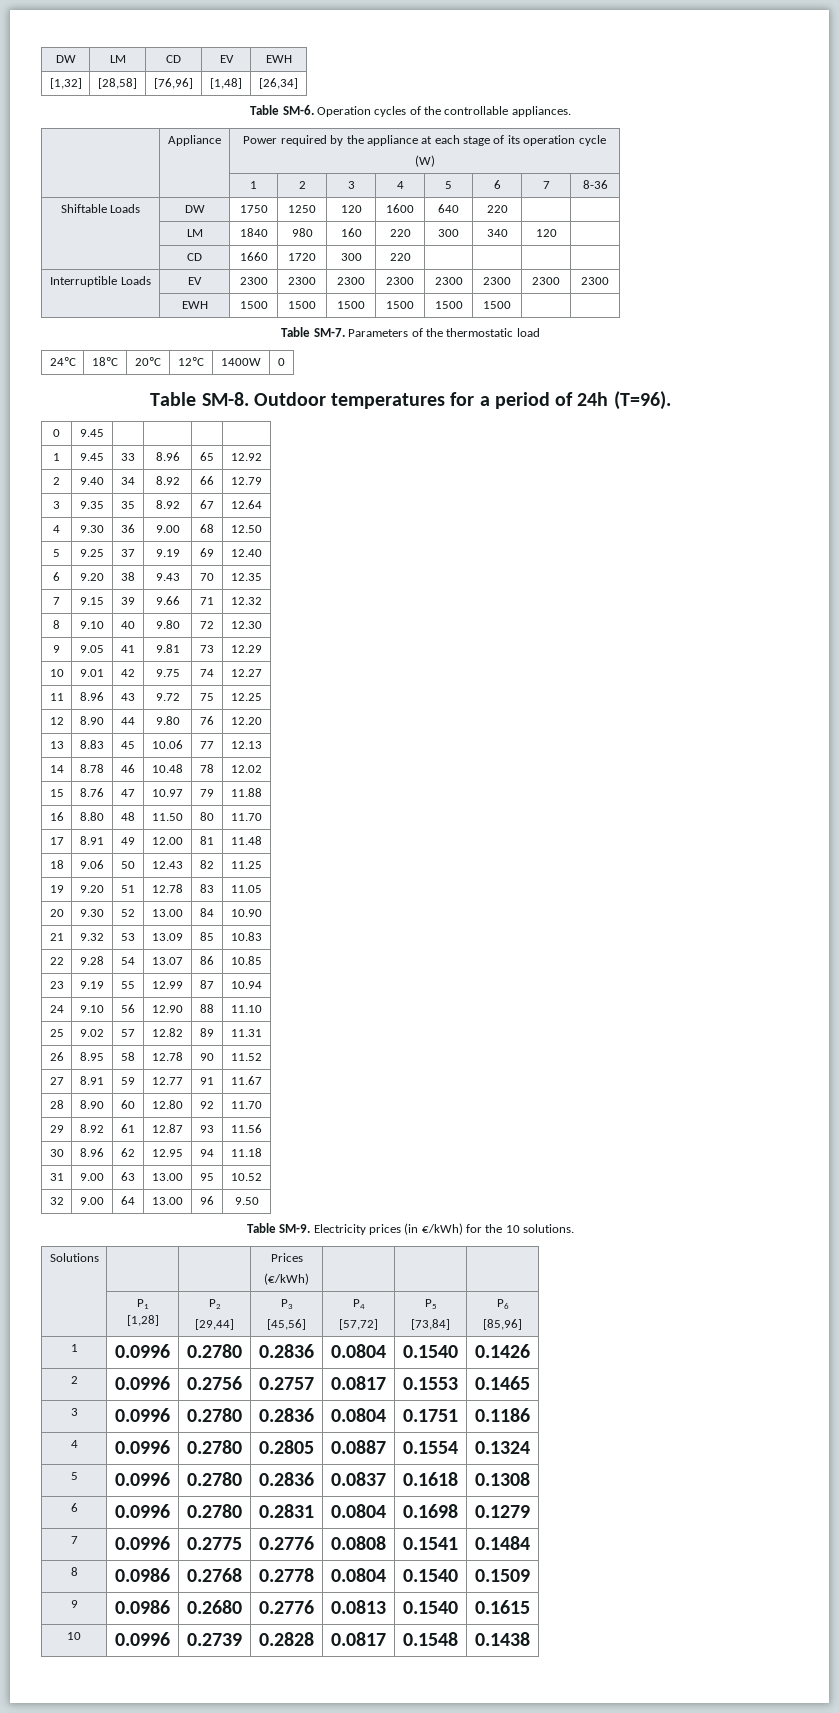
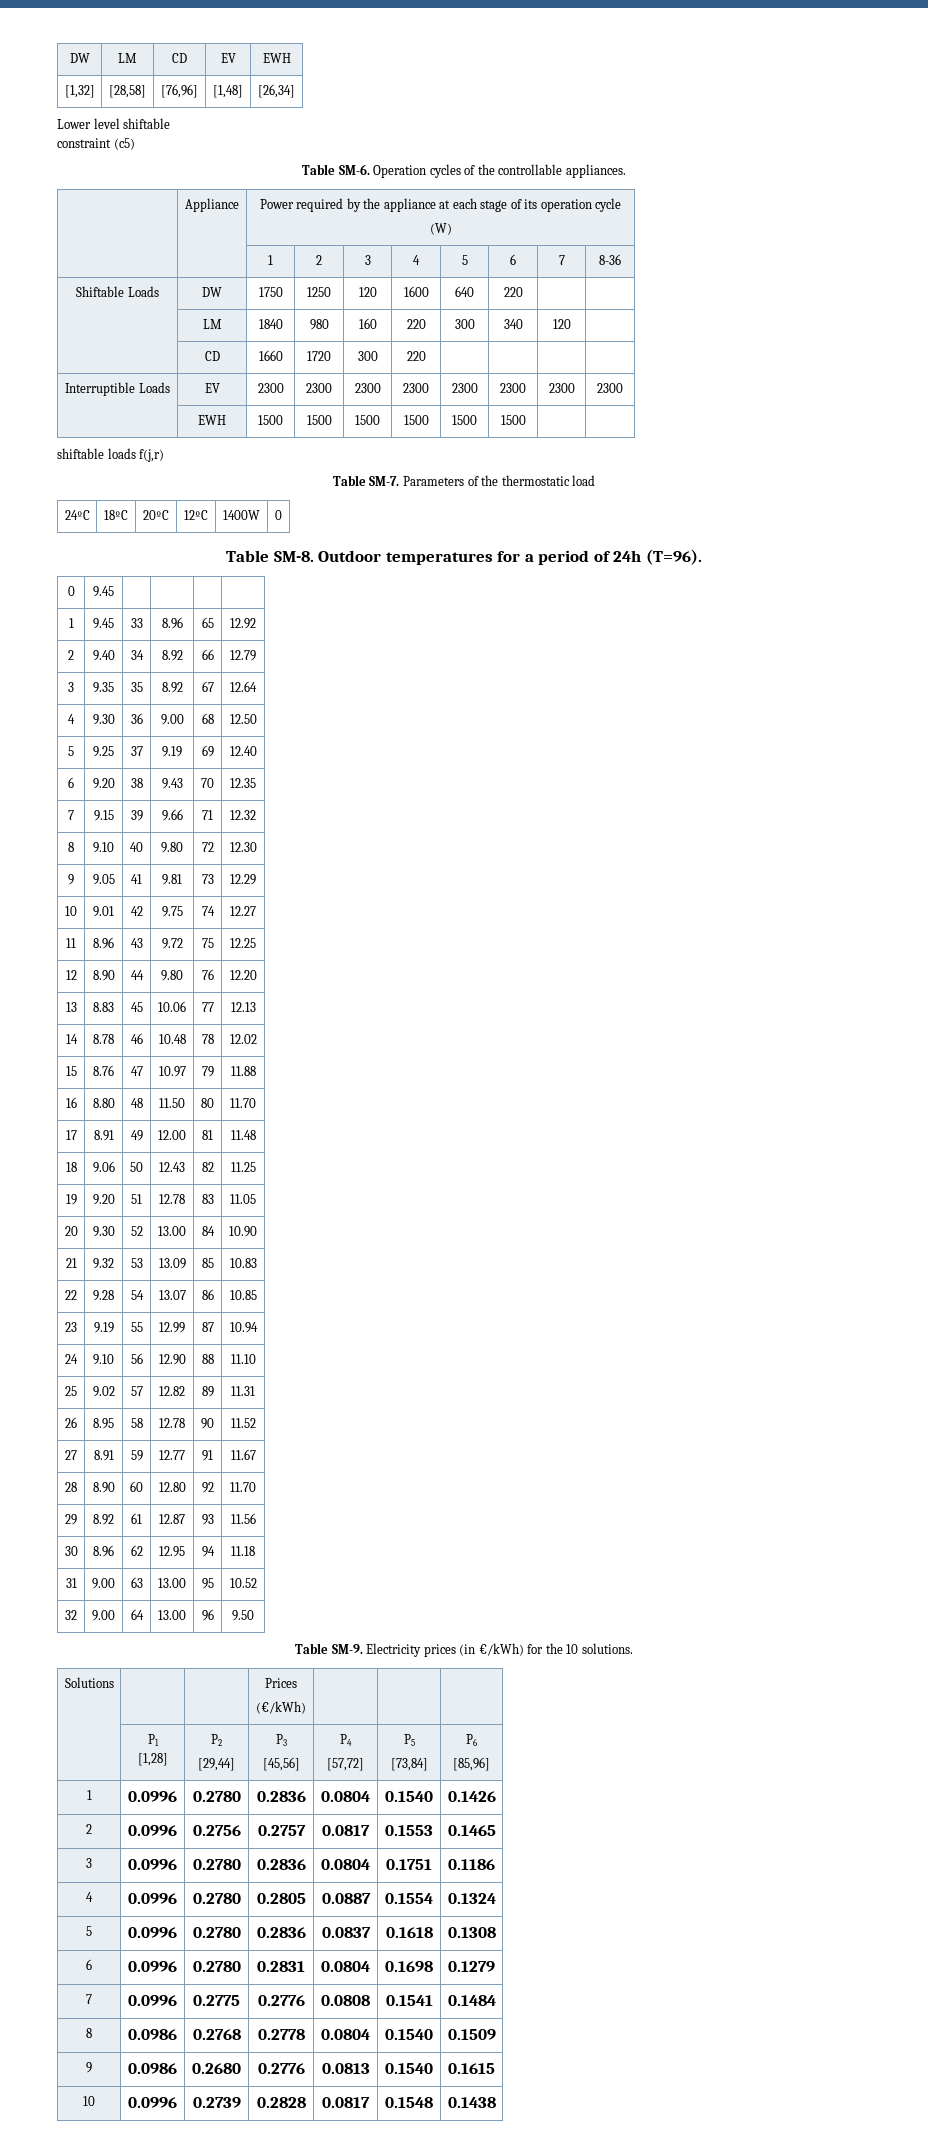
+ Lower level shiftable
+ constraint (c5)
+ shiftable loads f(j,r)

